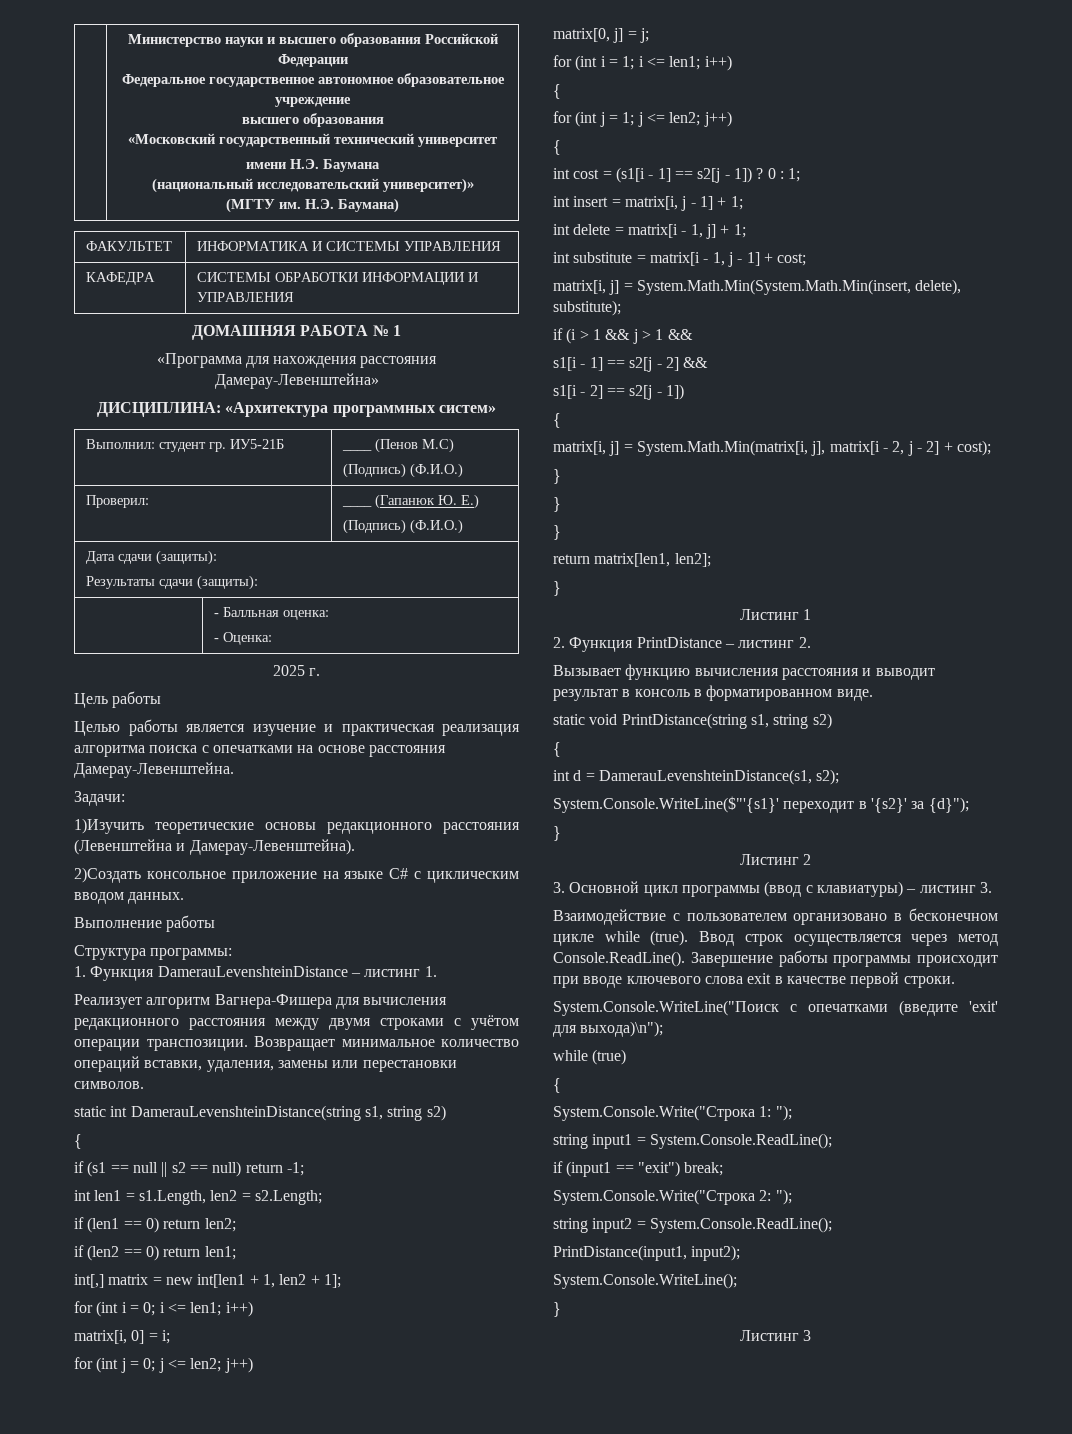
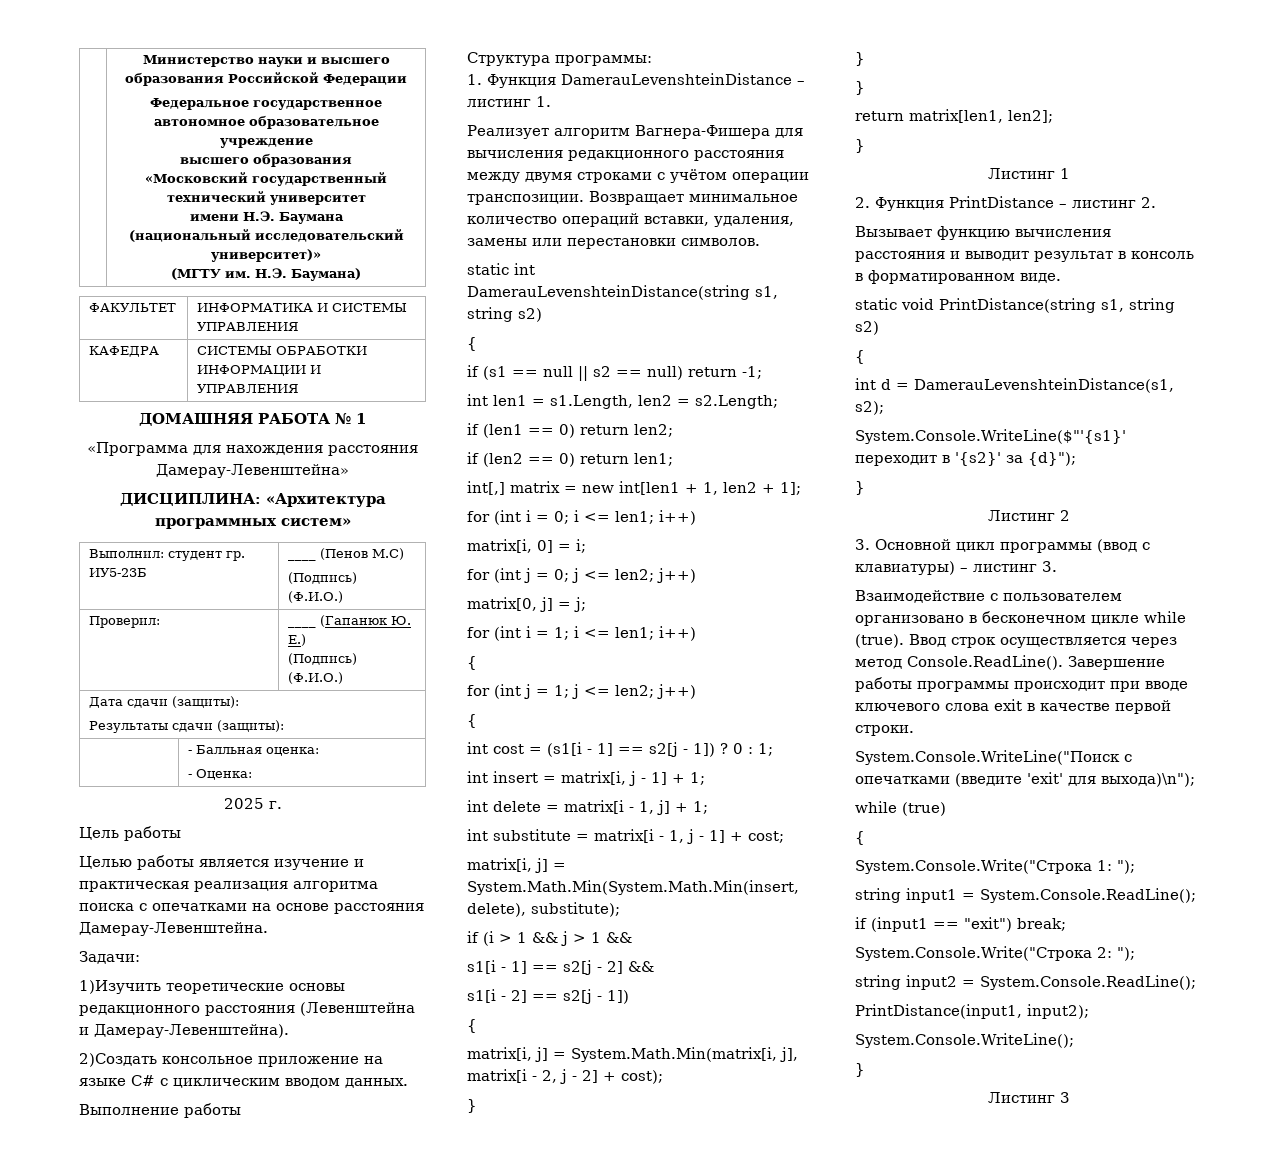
- Выполнил: студент гр. ИУ5-21Б | ____ (Пенов М.С)
+ Выполнил: студент гр. ИУ5-23Б | ____ (Пенов М.С)

